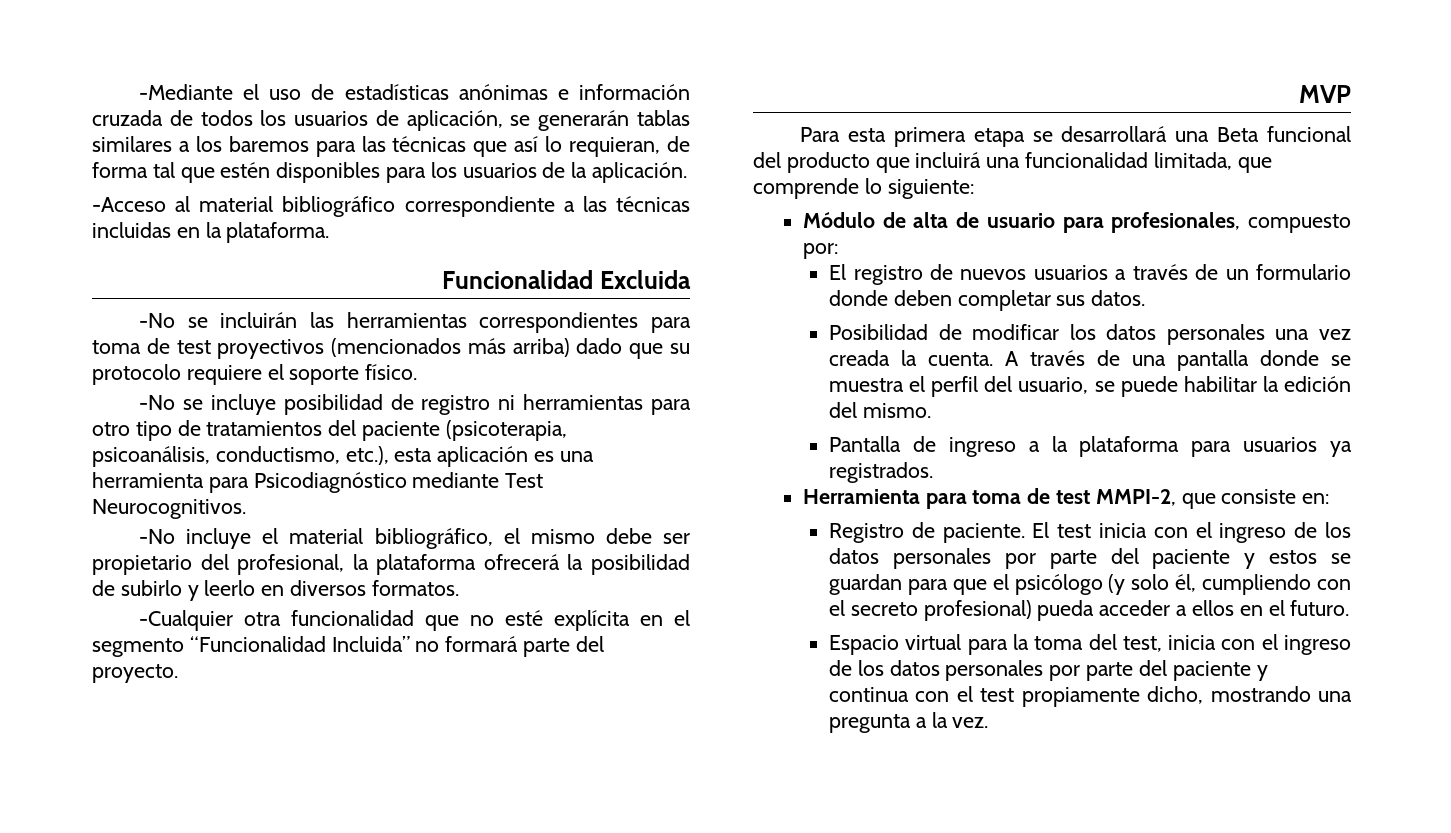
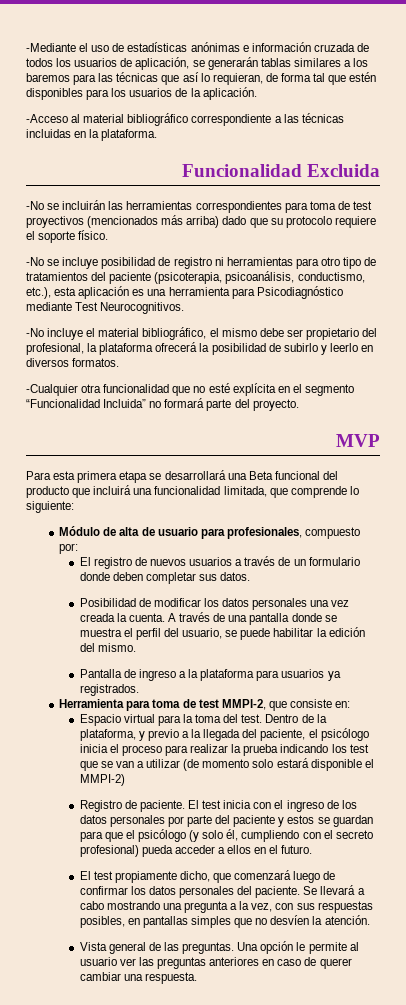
+ Espacio virtual para la toma del test. Dentro de la plataforma, y previo a la llegada del paciente, el psicólogo inicia el proceso para realizar la prueba indicando los test que se van a utilizar (de momento solo estará disponible el MMPI-2)
- Espacio virtual para la toma del test, inicia con el ingreso de los datos personales por parte del paciente y continua con el test propiamente dicho, mostrando una pregunta a la vez.
+ El test propiamente dicho, que comenzará luego de confirmar los datos personales del paciente. Se llevará a cabo mostrando una pregunta a la vez, con sus respuestas posibles, en pantallas simples que no desvíen la atención.
+ Vista general de las preguntas. Una opción le permite al usuario ver las preguntas anteriores en caso de querer cambiar una respuesta.

